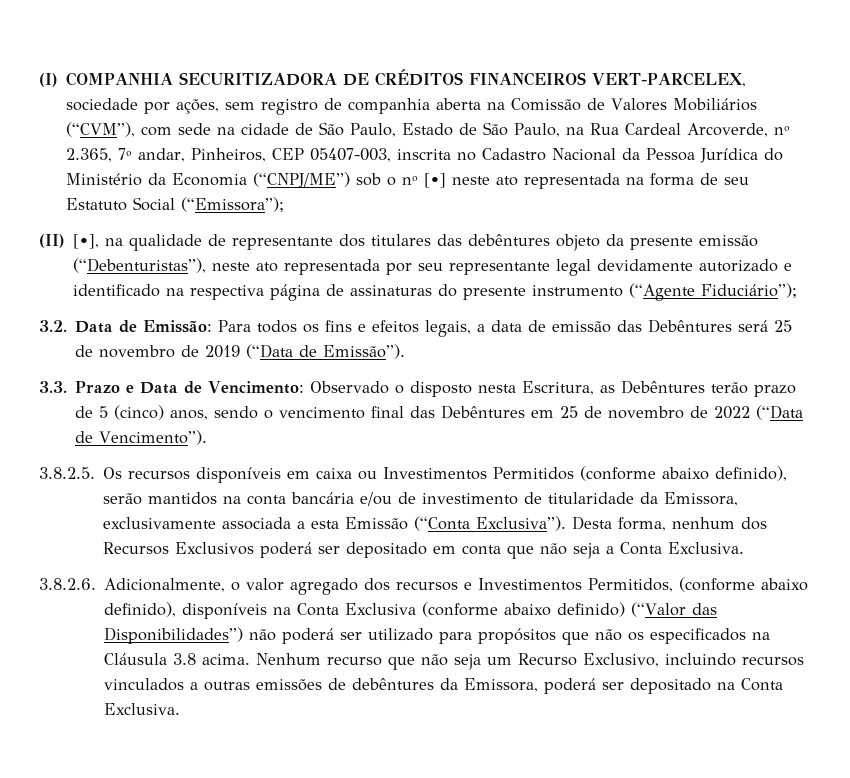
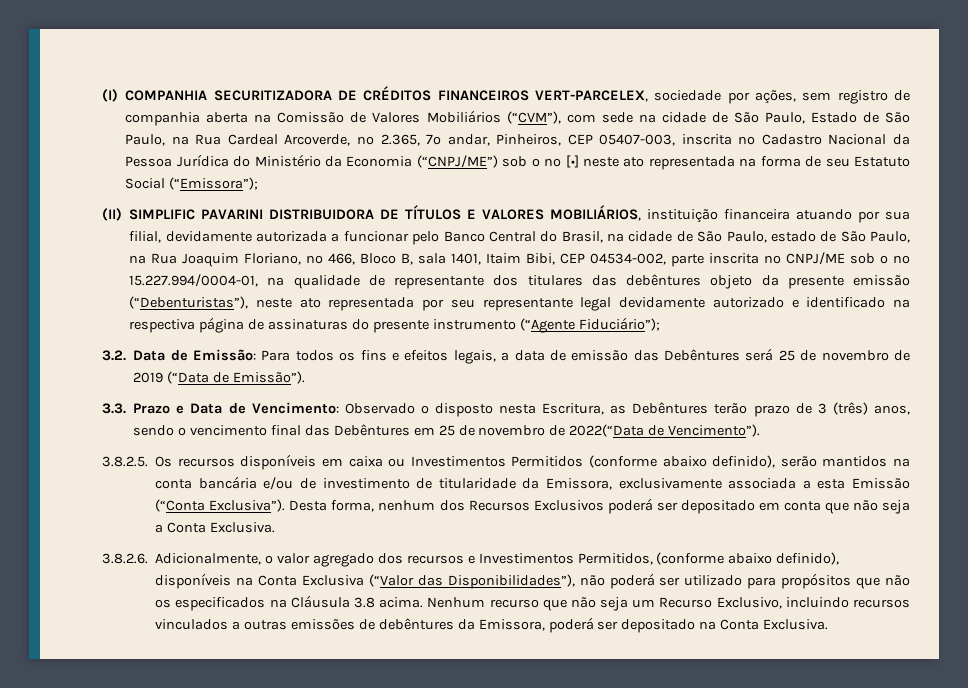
- (II) [•], na qualidade de representante dos titulares das debêntures objeto da presente emissão (“Debenturistas”), neste ato representada por seu representante legal devidamente autorizado e identificado na respectiva página de assinaturas do presente instrumento (“Agente Fiduciário”);
+ (II) SIMPLIFIC PAVARINI DISTRIBUIDORA DE TÍTULOS E VALORES MOBILIÁRIOS, instituição financeira atuando por sua filial, devidamente autorizada a funcionar pelo Banco Central do Brasil, na cidade de São Paulo, estado de São Paulo, na Rua Joaquim Floriano, nº 466, Bloco B, sala 1401, Itaim Bibi, CEP 04534-002, parte inscrita no CNPJ/ME sob o nº 15.227.994/0004-01, na qualidade de representante dos titulares das debêntures objeto da presente emissão (“Debenturistas”), neste ato representada por seu representante legal devidamente autorizado e identificado na respectiva página de assinaturas do presente instrumento (“Agente Fiduciário”);
- 3.3. Prazo e Data de Vencimento: Observado o disposto nesta Escritura, as Debêntures terão prazo de 5 (cinco) anos, sendo o vencimento final das Debêntures em 25 de novembro de 2022 (“Data de Vencimento”).
+ 3.3. Prazo e Data de Vencimento: Observado o disposto nesta Escritura, as Debêntures terão prazo de 3 (três) anos, sendo o vencimento final das Debêntures em 25 de novembro de 2022(“Data de Vencimento”).
- 3.8.2.6. Adicionalmente, o valor agregado dos recursos e Investimentos Permitidos, (conforme abaixo definido), disponíveis na Conta Exclusiva (conforme abaixo definido) (“Valor das Disponibilidades”) não poderá ser utilizado para propósitos que não os especificados na Cláusula 3.8 acima.
+ 3.8.2.6. Adicionalmente, o valor agregado dos recursos e Investimentos Permitidos, (conforme abaixo definido), disponíveis na Conta Exclusiva (“Valor das Disponibilidades”), não poderá ser utilizado para propósitos que não os especificados na Cláusula 3.8 acima.

